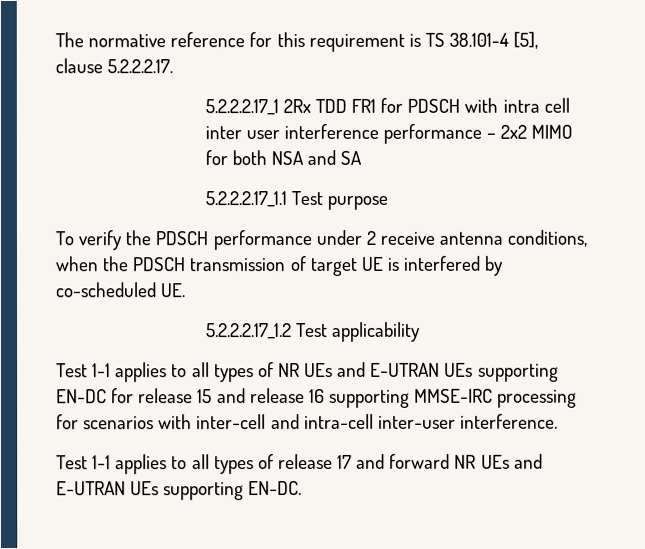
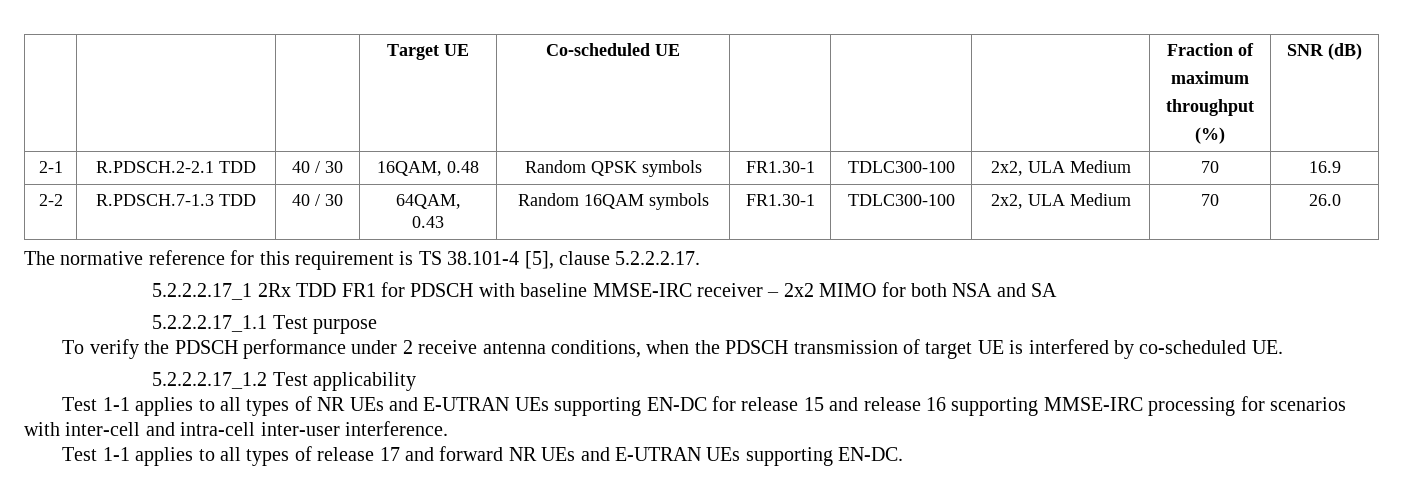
+ | | | Target UE | Co-scheduled UE | | | | Fraction of
+ maximum
+ throughput
+ (%) | SNR (dB)
+ 2-1 | R.PDSCH.2-2.1 TDD | 40 / 30 | 16QAM, 0.48 | Random QPSK symbols | FR1.30-1 | TDLC300-100 | 2x2, ULA Medium | 70 | 16.9
+ 2-2 | R.PDSCH.7-1.3 TDD | 40 / 30 | 64QAM,
+ 0.43 | Random 16QAM symbols | FR1.30-1 | TDLC300-100 | 2x2, ULA Medium | 70 | 26.0
- 5.2.2.2.17_1 2Rx TDD FR1 for PDSCH with intra cell inter user interference performance – 2x2 MIMO for both NSA and SA
+ 5.2.2.2.17_1 2Rx TDD FR1 for PDSCH with baseline MMSE-IRC receiver – 2x2 MIMO for both NSA and SA

